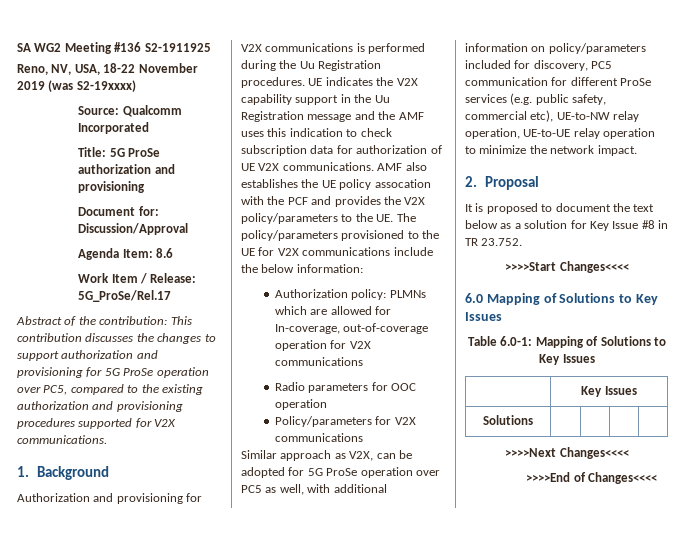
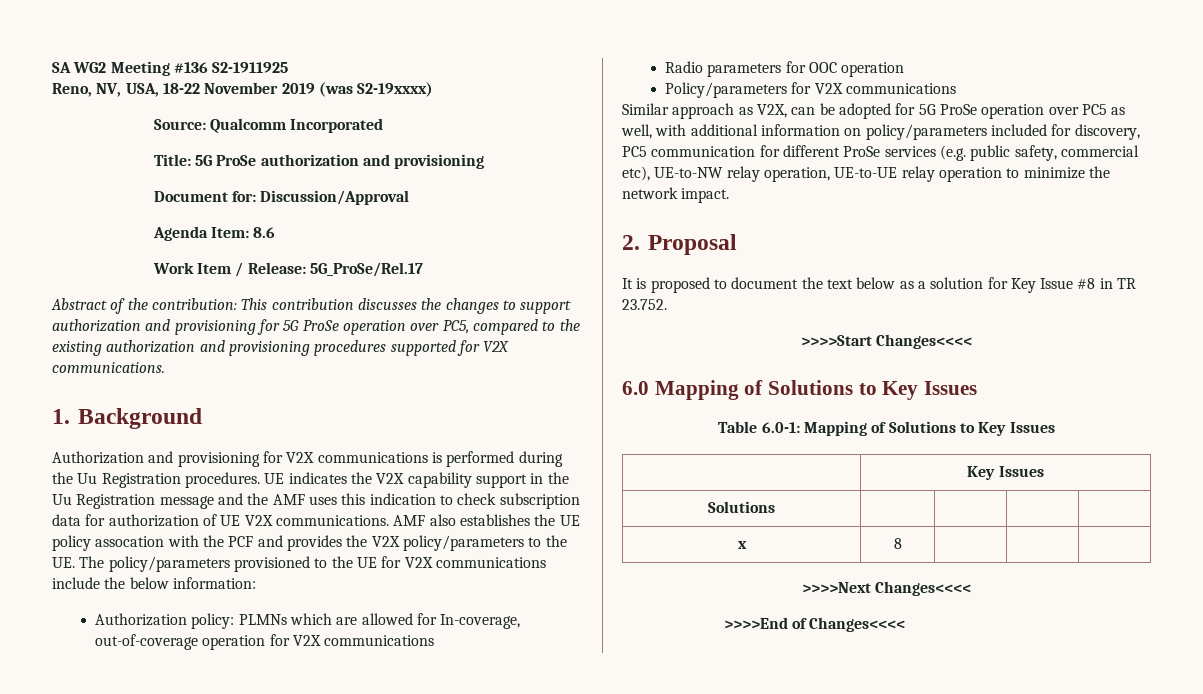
+ x | 8 | | |

